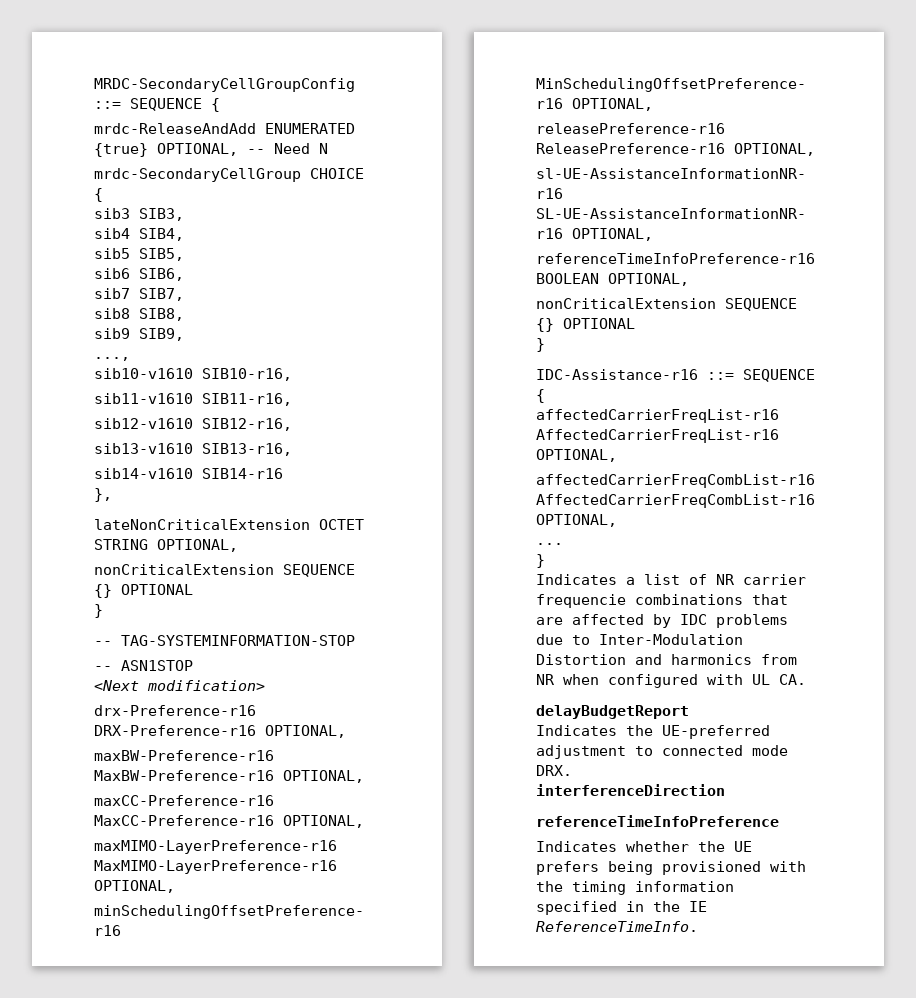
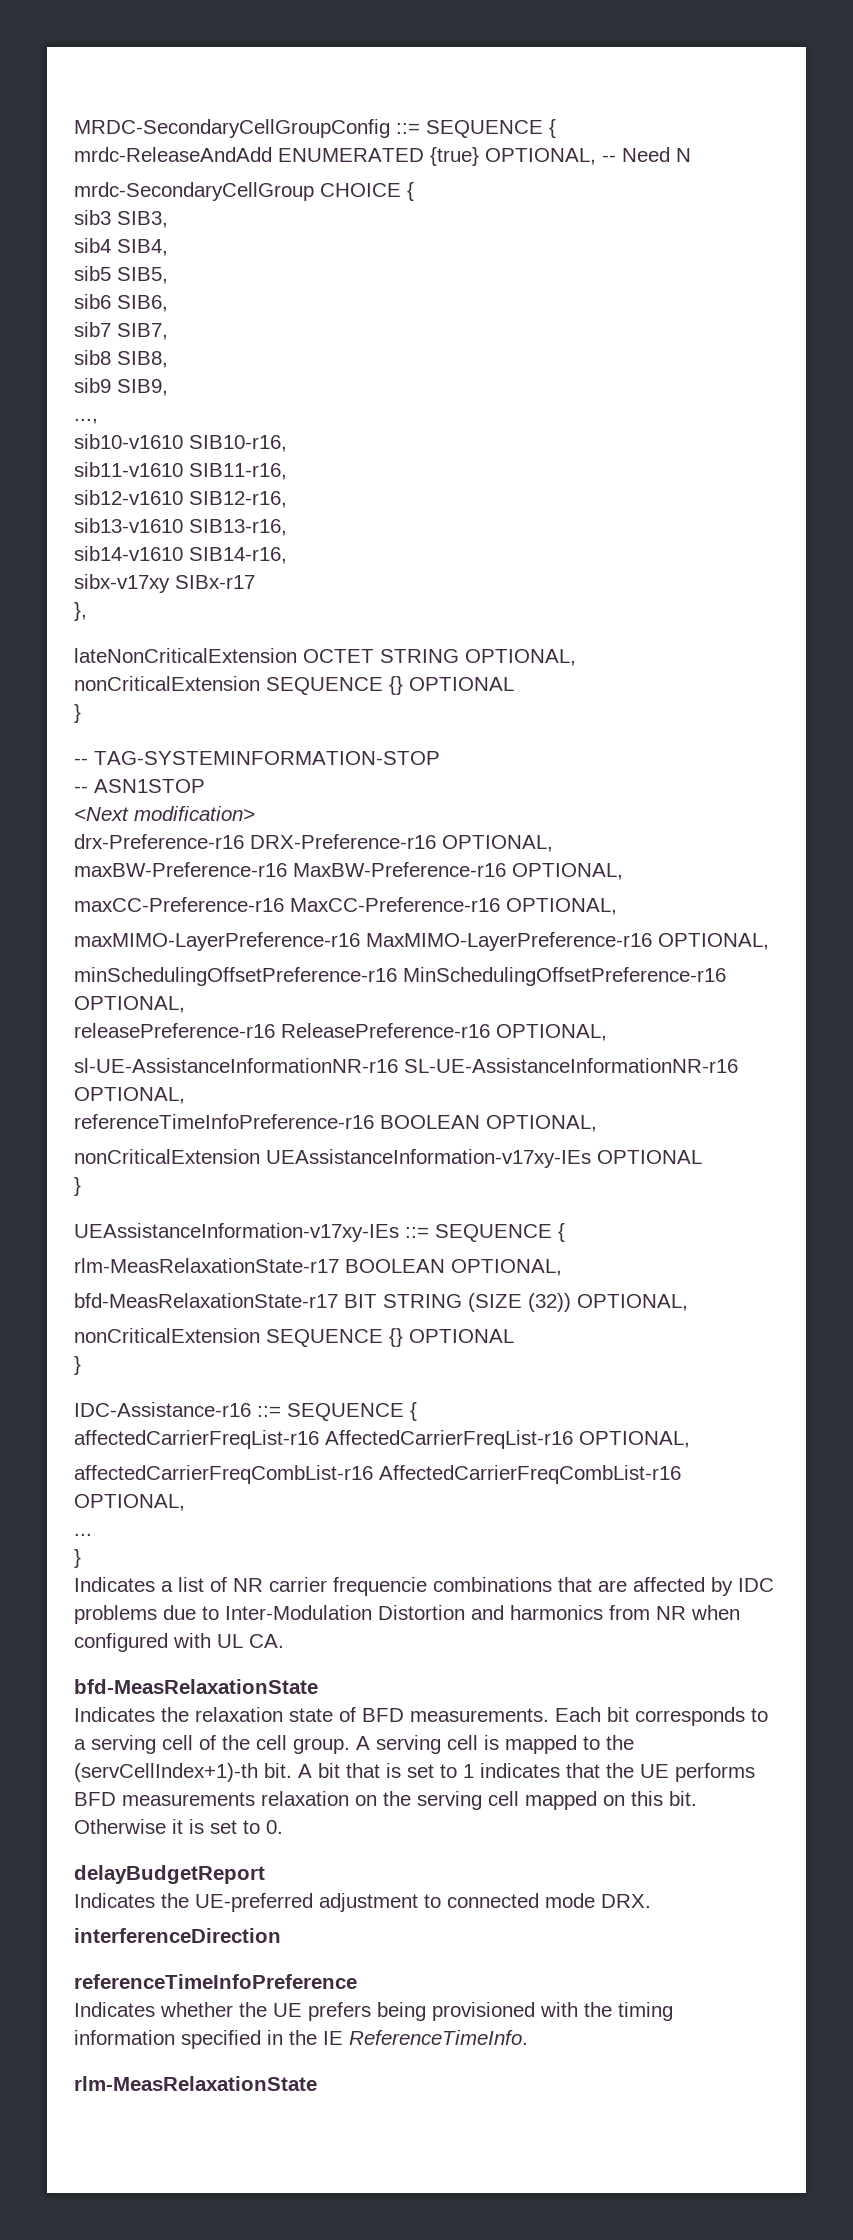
- sib14-v1610 SIB14-r16
+ sib14-v1610 SIB14-r16,
+ sibx-v17xy SIBx-r17
+ nonCriticalExtension UEAssistanceInformation-v17xy-IEs OPTIONAL
+ }
+ UEAssistanceInformation-v17xy-IEs ::= SEQUENCE {
+ rlm-MeasRelaxationState-r17 BOOLEAN OPTIONAL,
+ bfd-MeasRelaxationState-r17 BIT STRING (SIZE (32)) OPTIONAL,
+ bfd-MeasRelaxationState
+ Indicates the relaxation state of BFD measurements. Each bit corresponds to a serving cell of the cell group. A serving cell is mapped to the (servCellIndex+1)-th bit. A bit that is set to 1 indicates that the UE performs BFD measurements relaxation on the serving cell mapped on this bit. Otherwise it is set to 0.
+ rlm-MeasRelaxationState

